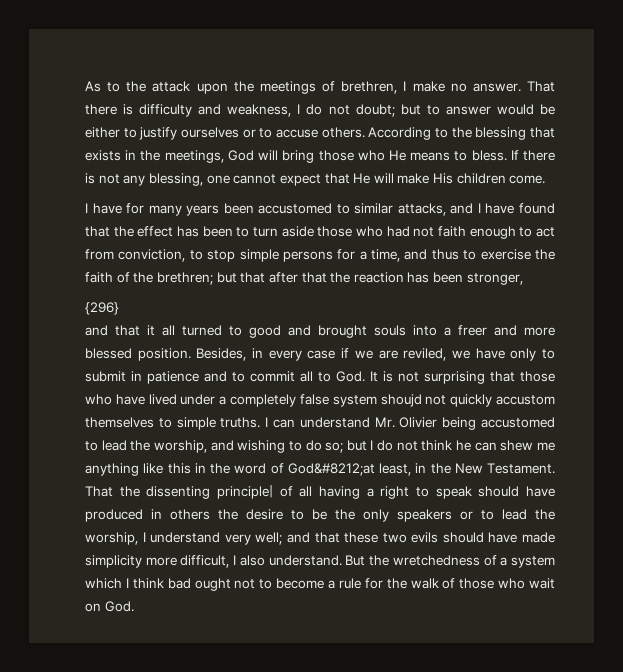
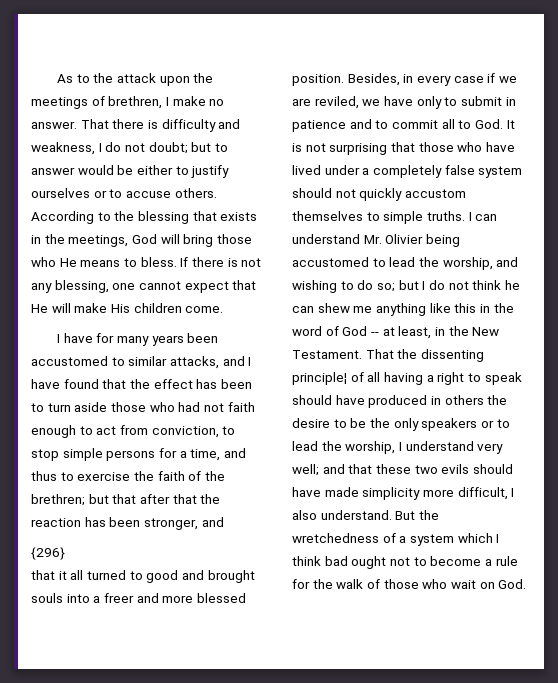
- I have for many years been accustomed to similar attacks, and I have found that the effect has been to turn aside those who had not faith enough to act from conviction, to stop simple persons for a time, and thus to exercise the faith of the brethren; but that after that the reaction has been stronger,
+ I have for many years been accustomed to similar attacks, and I have found that the effect has been to turn aside those who had not faith enough to act from conviction, to stop simple persons for a time, and thus to exercise the faith of the brethren; but that after that the reaction has been stronger, and
- and that it all turned to good and brought souls into a freer and more blessed position.
+ that it all turned to good and brought souls into a freer and more blessed position.
- Besides, in every case if we are reviled, we have only to submit in patience and to commit all to God. It is not surprising that those who have lived under a completely false system shoujd not quickly accustom themselves to simple truths.
+ Besides, in every case if we are reviled, we have only to submit in patience and to commit all to God. It is not surprising that those who have lived under a completely false system should not quickly accustom themselves to simple truths.
- I can understand Mr. Olivier being accustomed to lead the worship, and wishing to do so; but I do not think he can shew me anything like this in the word of God&#8212;at least, in the New Testament.
+ I can understand Mr. Olivier being accustomed to lead the worship, and wishing to do so; but I do not think he can shew me anything like this in the word of God -- at least, in the New Testament.
- That the dissenting principle| of all having a right to speak should have produced in others the desire to be the only speakers or to lead the worship, I understand very well; and that these two evils should have made simplicity more difficult, I also understand.
+ That the dissenting principle¦ of all having a right to speak should have produced in others the desire to be the only speakers or to lead the worship, I understand very well; and that these two evils should have made simplicity more difficult, I also understand.

